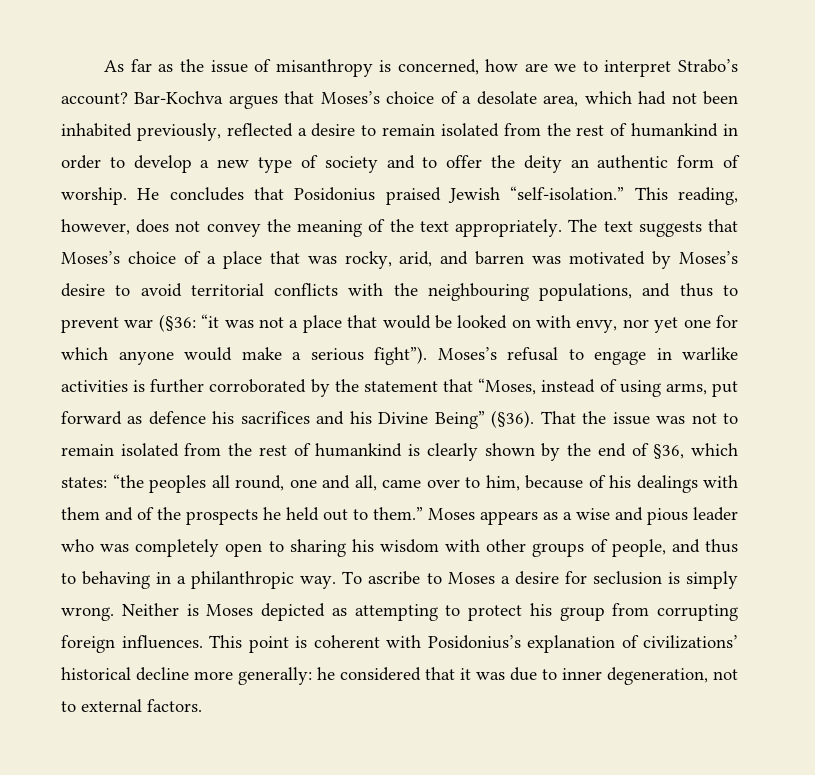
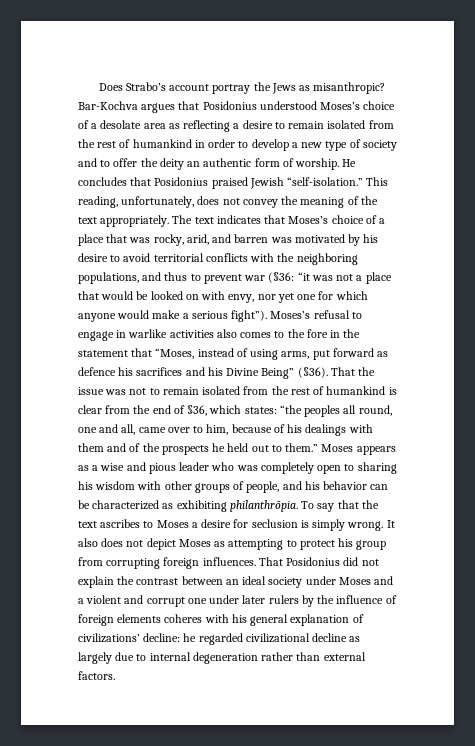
- As far as the issue of misanthropy is concerned, how are we to interpret Strabo’s account?
+ Does Strabo’s account portray the Jews as misanthropic?
- Bar-Kochva argues that Moses’s choice of a desolate area, which had not been inhabited previously, reflected a desire to remain isolated from the rest of humankind in order to develop a new type of society and to offer the deity an authentic form of worship.
+ Bar-Kochva argues that Posidonius understood Moses’s choice of a desolate area as reflecting a desire to remain isolated from the rest of humankind in order to develop a new type of society and to offer the deity an authentic form of worship.
- This reading, however, does not convey the meaning of the text appropriately.
+ This reading, unfortunately, does not convey the meaning of the text appropriately.
- The text suggests that Moses’s choice of a place that was rocky, arid, and barren was motivated by Moses’s desire to avoid territorial conflicts with the neighbouring populations, and thus to prevent war (§36: “it was not a place that would be looked on with envy, nor yet one for which anyone would make a serious fight”).
+ The text indicates that Moses’s choice of a place that was rocky, arid, and barren was motivated by his desire to avoid territorial conflicts with the neighboring populations, and thus to prevent war (§36: “it was not a place that would be looked on with envy, nor yet one for which anyone would make a serious fight”).
- Moses’s refusal to engage in warlike activities is further corroborated by the statement that “Moses, instead of using arms, put forward as defence his sacrifices and his Divine Being” (§36).
+ Moses’s refusal to engage in warlike activities also comes to the fore in the statement that “Moses, instead of using arms, put forward as defence his sacrifices and his Divine Being” (§36).
- That the issue was not to remain isolated from the rest of humankind is clearly shown by the end of §36, which states: “the peoples all round, one and all, came over to him, because of his dealings with them and of the prospects he held out to them.”
+ That the issue was not to remain isolated from the rest of humankind is clear from the end of §36, which states: “the peoples all round, one and all, came over to him, because of his dealings with them and of the prospects he held out to them.”
- Moses appears as a wise and pious leader who was completely open to sharing his wisdom with other groups of people, and thus to behaving in a philanthropic way. To ascribe to Moses a desire for seclusion is simply wrong.
+ Moses appears as a wise and pious leader who was completely open to sharing his wisdom with other groups of people, and his behavior can be characterized as exhibiting philanthrōpia. To say that the text ascribes to Moses a desire for seclusion is simply wrong.
- Neither is Moses depicted as attempting to protect his group from corrupting foreign influences.
+ It also does not depict Moses as attempting to protect his group from corrupting foreign influences.
- This point is coherent with Posidonius’s explanation of civilizations’ historical decline more generally: he considered that it was due to inner degeneration, not to external factors.
+ That Posidonius did not explain the contrast between an ideal society under Moses and a violent and corrupt one under later rulers by the influence of foreign elements coheres with his general explanation of civilizations’ decline: he regarded civilizational decline as largely due to internal degeneration rather than external factors.

